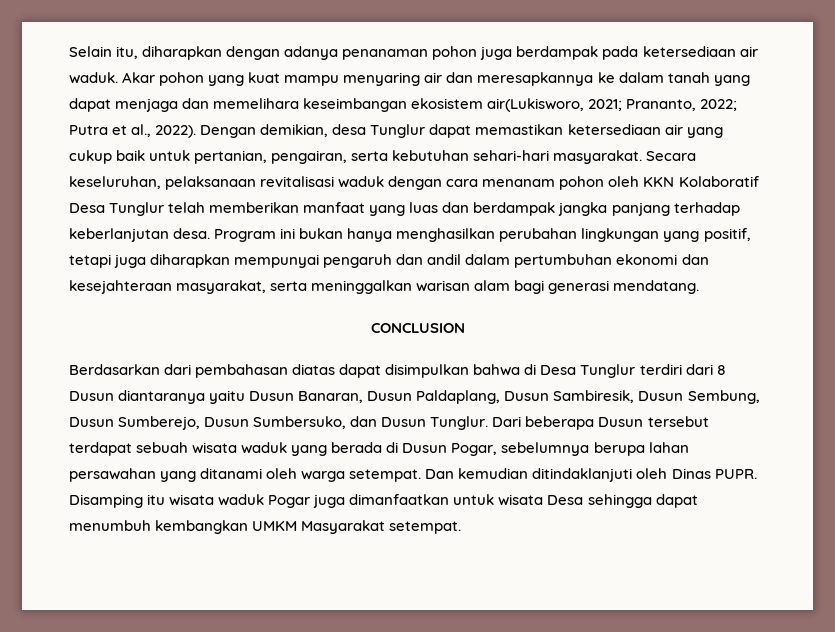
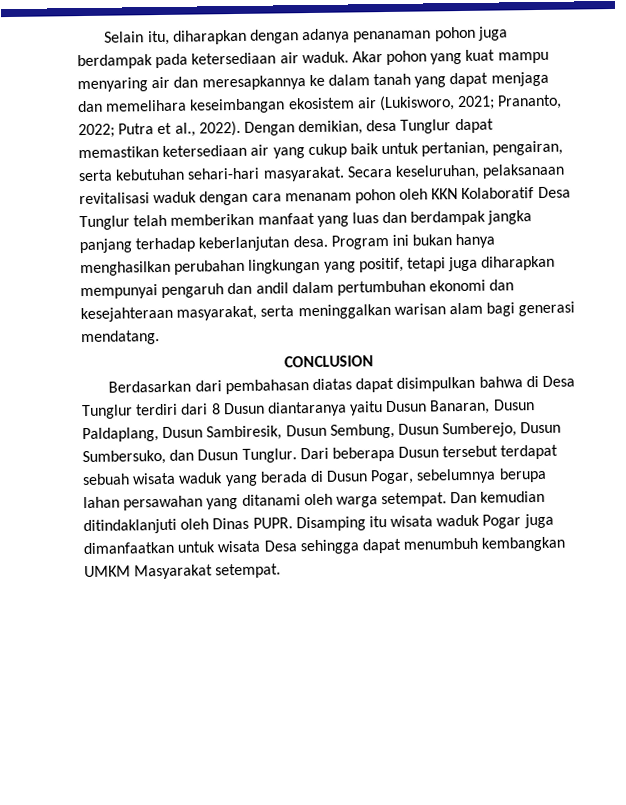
- Akar pohon yang kuat mampu menyaring air dan meresapkannya ke dalam tanah yang dapat menjaga dan memelihara keseimbangan ekosistem air(Lukisworo, 2021; Prananto, 2022; Putra et al., 2022).
+ Akar pohon yang kuat mampu menyaring air dan meresapkannya ke dalam tanah yang dapat menjaga dan memelihara keseimbangan ekosistem air (Lukisworo, 2021; Prananto, 2022; Putra et al., 2022).

